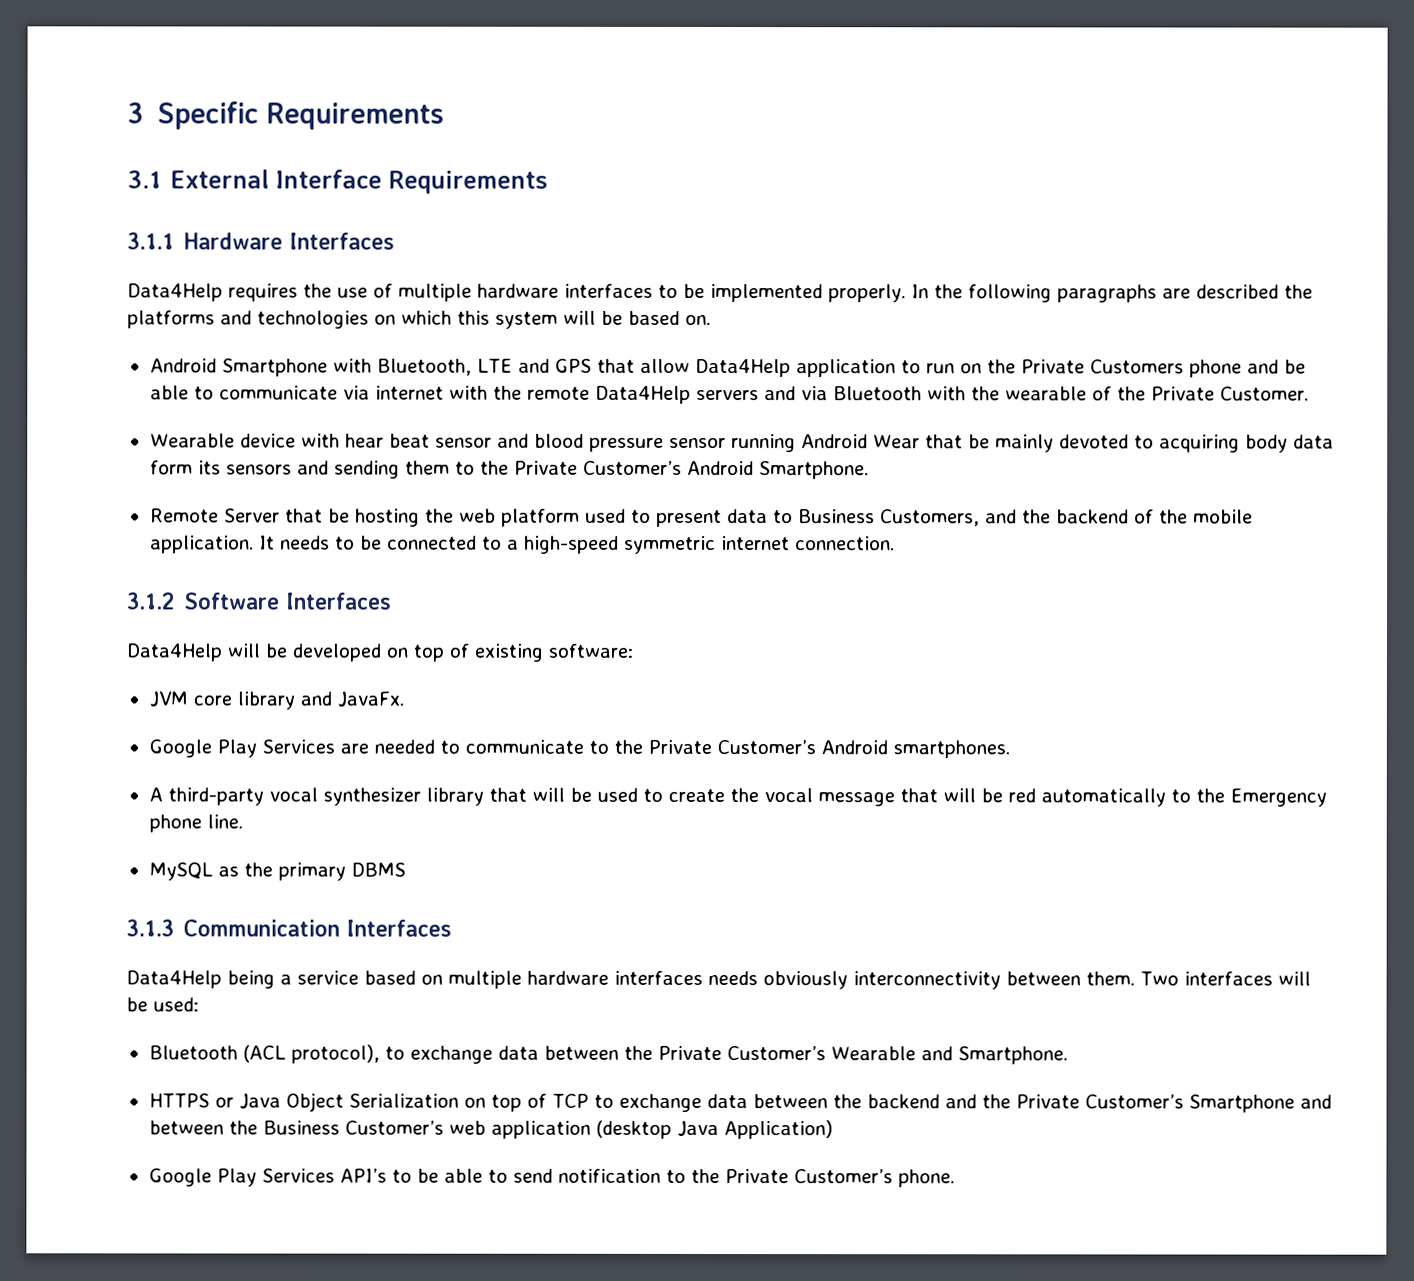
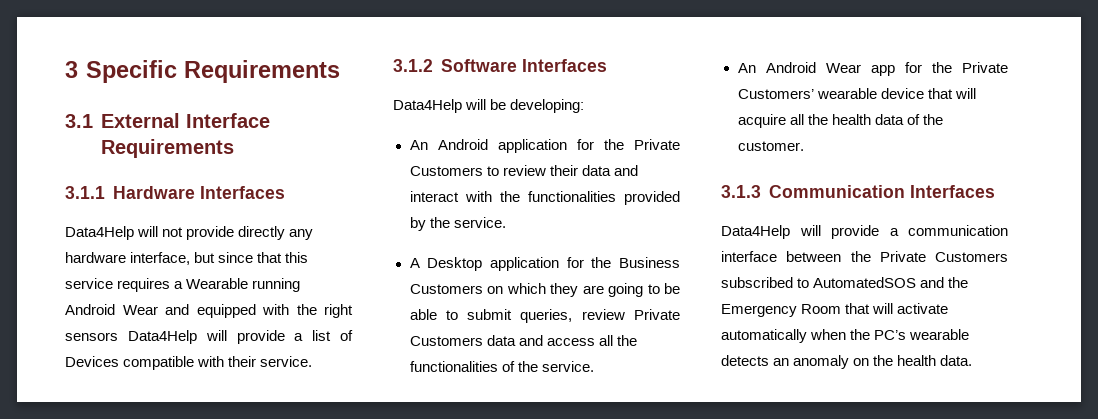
- Data4Help requires the use of multiple hardware interfaces to be implemented properly. In the following paragraphs are described the platforms and technologies on which this system will be based on.
- Android Smartphone with Bluetooth, LTE and GPS that allow Data4Help application to run on the Private Customers phone and be able to communicate via internet with the remote Data4Help servers and via Bluetooth with the wearable of the Private Customer.
- Wearable device with hear beat sensor and blood pressure sensor running Android Wear that be mainly devoted to acquiring body data form its sensors and sending them to the Private Customer’s Android Smartphone.
- Remote Server that be hosting the web platform used to present data to Business Customers, and the backend of the mobile application. It needs to be connected to a high-speed symmetric internet connection.
+ Data4Help will not provide directly any hardware interface, but since that this service requires a Wearable running Android Wear and equipped with the right sensors Data4Help will provide a list of Devices compatible with their service.
- Data4Help will be developed on top of existing software:
- JVM core library and JavaFx.
- Google Play Services are needed to communicate to the Private Customer’s Android smartphones.
- A third-party vocal synthesizer library that will be used to create the vocal message that will be red automatically to the Emergency phone line.
- MySQL as the primary DBMS
+ Data4Help will be developing:
+ An Android application for the Private Customers to review their data and interact with the functionalities provided by the service.
+ A Desktop application for the Business Customers on which they are going to be able to submit queries, review Private Customers data and access all the functionalities of the service.
+ An Android Wear app for the Private Customers’ wearable device that will acquire all the health data of the customer.
  3.1.3 Communication Interfaces
- Data4Help being a service based on multiple hardware interfaces needs obviously interconnectivity between them. Two interfaces will be used:
- Bluetooth (ACL protocol), to exchange data between the Private Customer’s Wearable and Smartphone.
- HTTPS or Java Object Serialization on top of TCP to exchange data between the backend and the Private Customer’s Smartphone and between the Business Customer’s web application (desktop Java Application)
- Google Play Services API’s to be able to send notification to the Private Customer’s phone.
+ Data4Help will provide a communication interface between the Private Customers subscribed to AutomatedSOS and the Emergency Room that will activate automatically when the PC’s wearable detects an anomaly on the health data.

